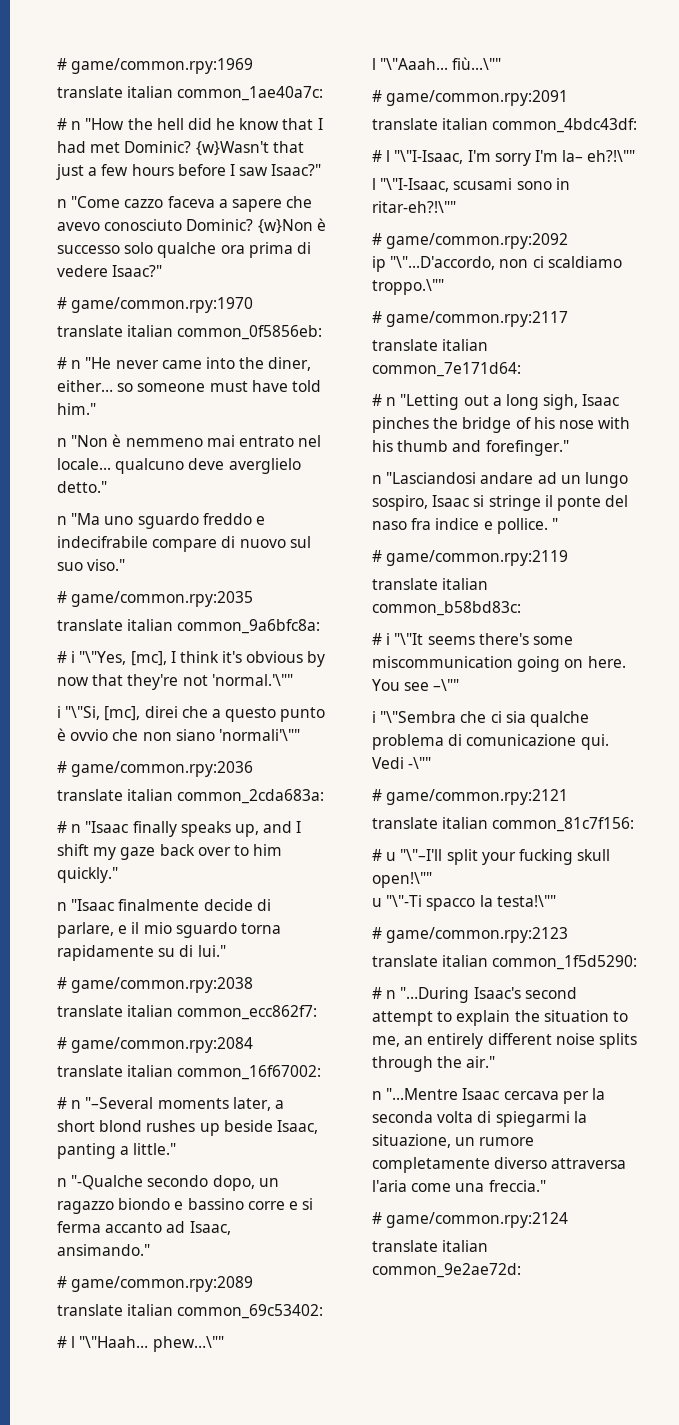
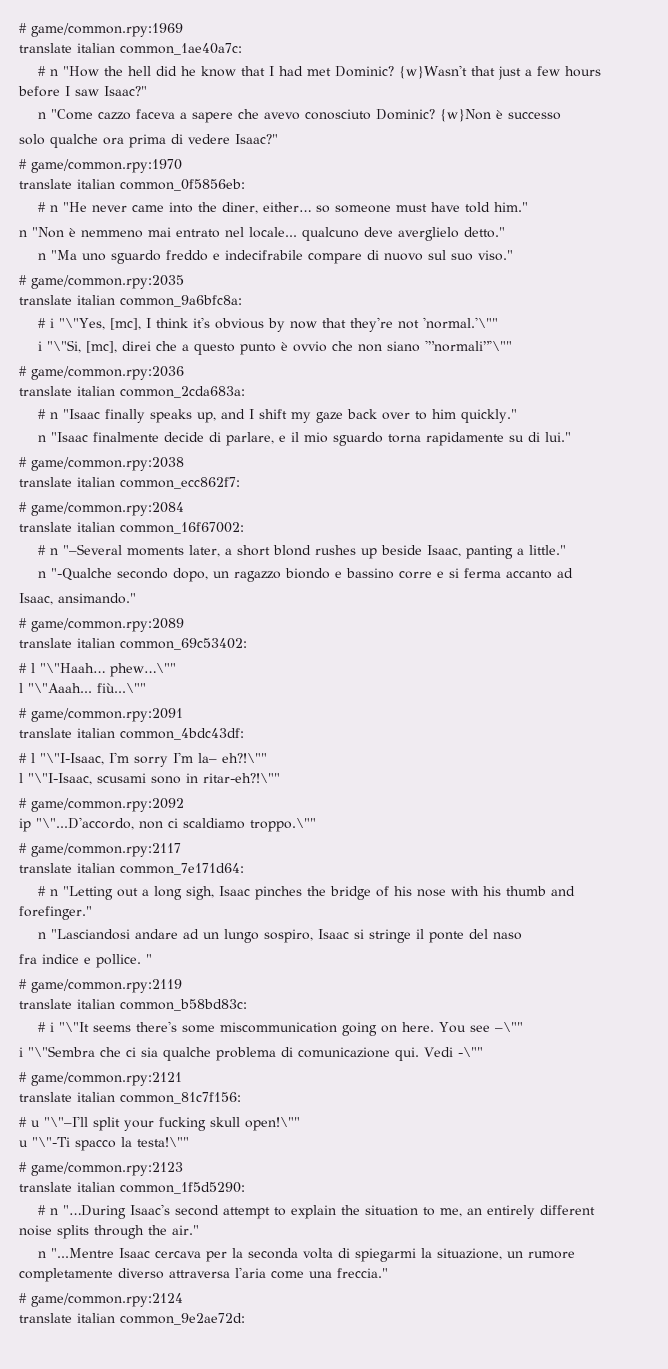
- {w}Non è successo solo qualche ora prima di vedere Isaac?"
+ {w}Non è successo
+ solo qualche ora prima di vedere Isaac?"
- i "\"Si, [mc], direi che a questo punto è ovvio che non siano 'normali'\""
+ i "\"Si, [mc], direi che a questo punto è ovvio che non siano '”normali”'\""
- n "-Qualche secondo dopo, un ragazzo biondo e bassino corre e si ferma accanto ad Isaac, ansimando."
+ n "-Qualche secondo dopo, un ragazzo biondo e bassino corre e si ferma accanto ad
+ Isaac, ansimando."
- n "Lasciandosi andare ad un lungo sospiro, Isaac si stringe il ponte del naso fra indice e pollice.
+ n "Lasciandosi andare ad un lungo sospiro, Isaac si stringe il ponte del naso
+ fra indice e pollice.

